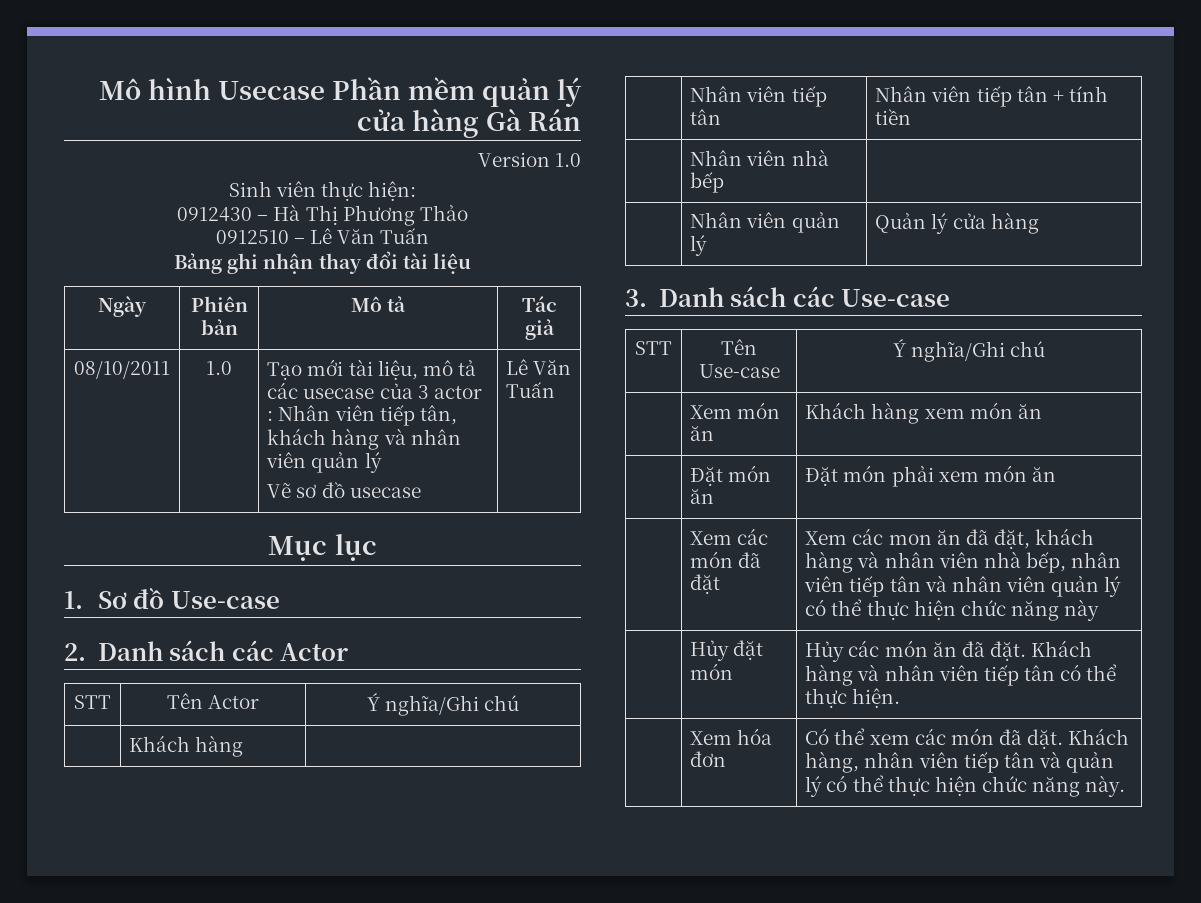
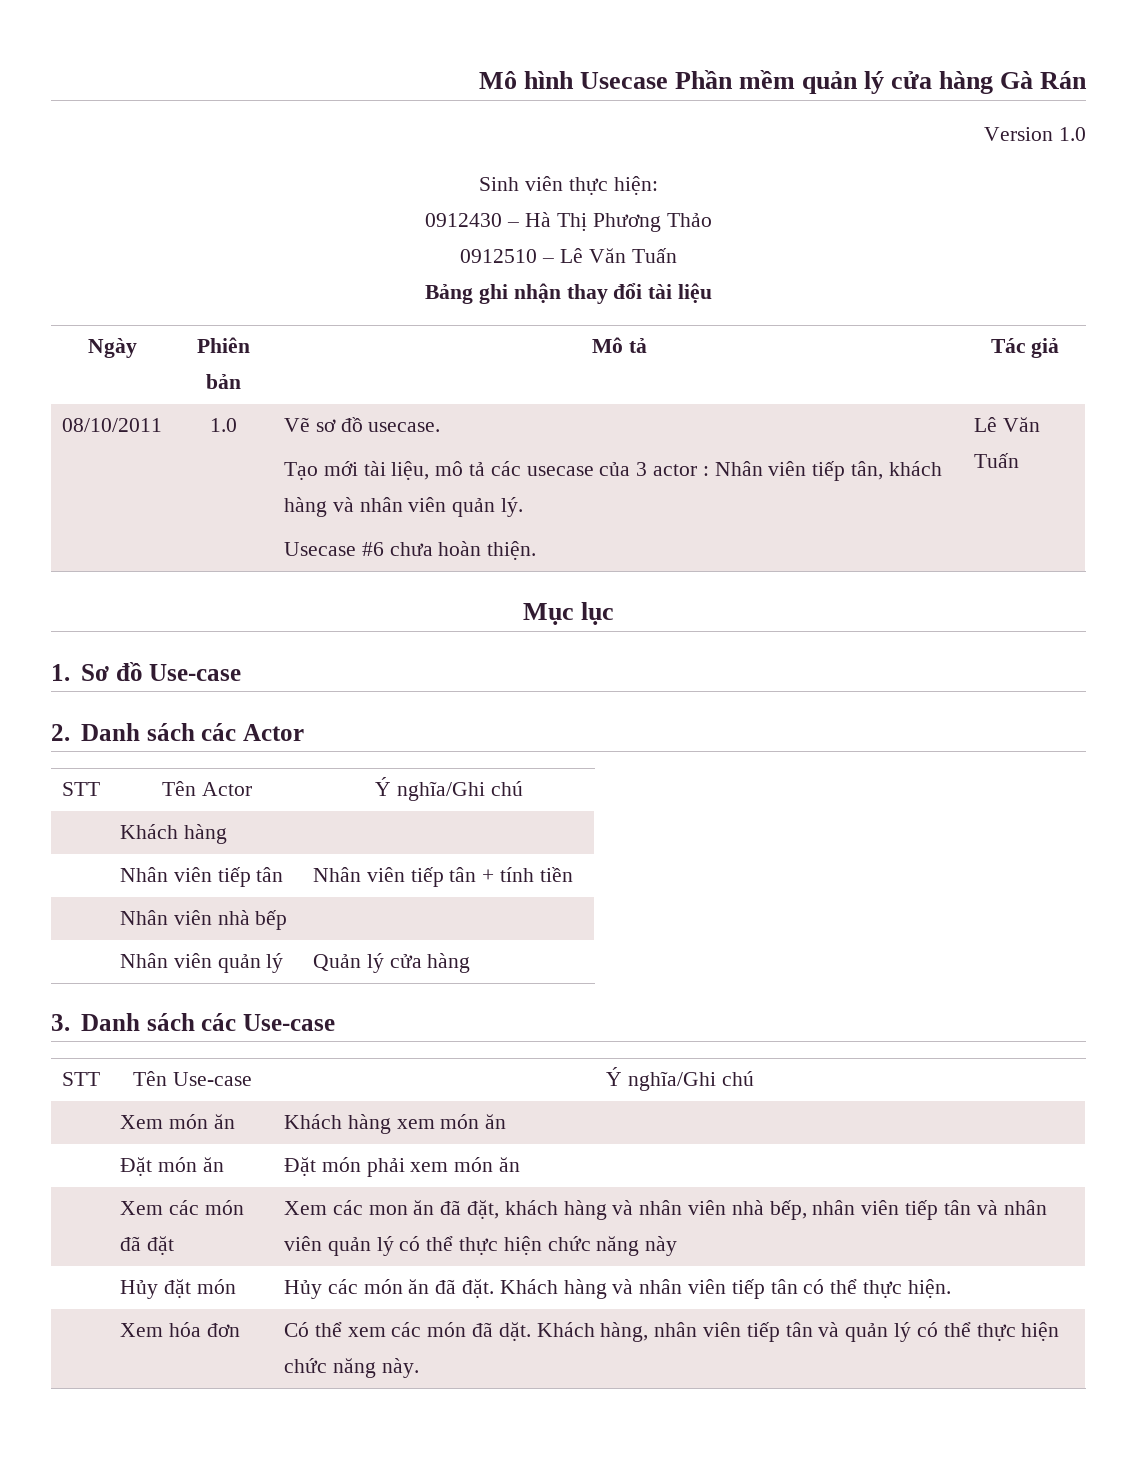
- 08/10/2011 | 1.0 | Tạo mới tài liệu, mô tả các usecase của 3 actor : Nhân viên tiếp tân, khách hàng và nhân viên quản lý
- Vẽ sơ đồ usecase | Lê Văn Tuấn
+ 08/10/2011 | 1.0 | Vẽ sơ đồ usecase.
+ Tạo mới tài liệu, mô tả các usecase của 3 actor : Nhân viên tiếp tân, khách hàng và nhân viên quản lý.
+ Usecase #6 chưa hoàn thiện. | Lê Văn Tuấn

